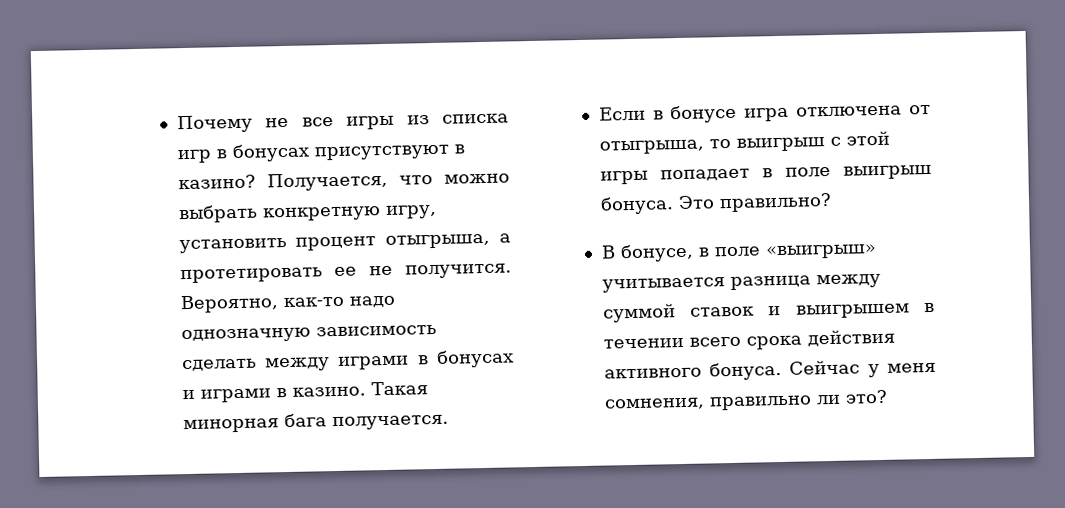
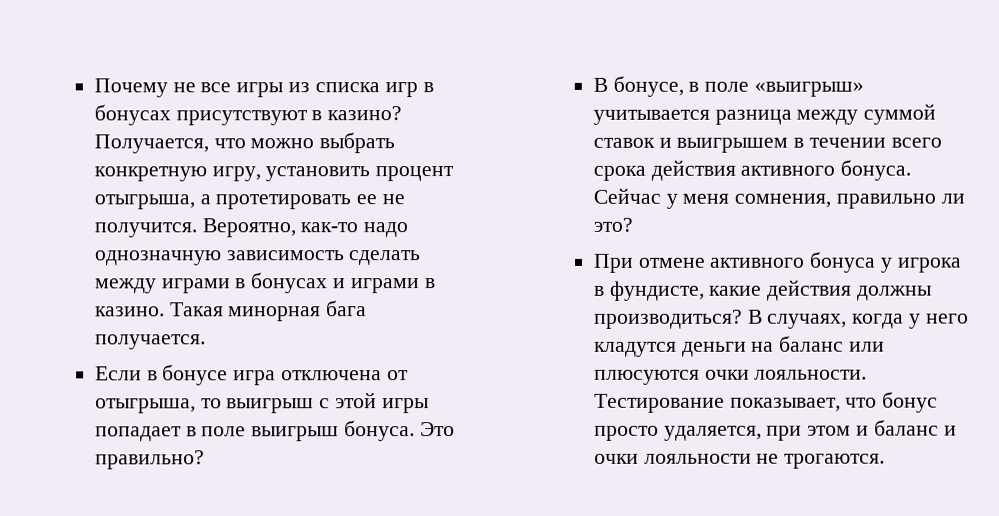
+ При отмене активного бонуса у игрока в фундисте, какие действия должны производиться? В случаях, когда у него кладутся деньги на баланс или плюсуются очки лояльности. Тестирование показывает, что бонус просто удаляется, при этом и баланс и очки лояльности не трогаются.

